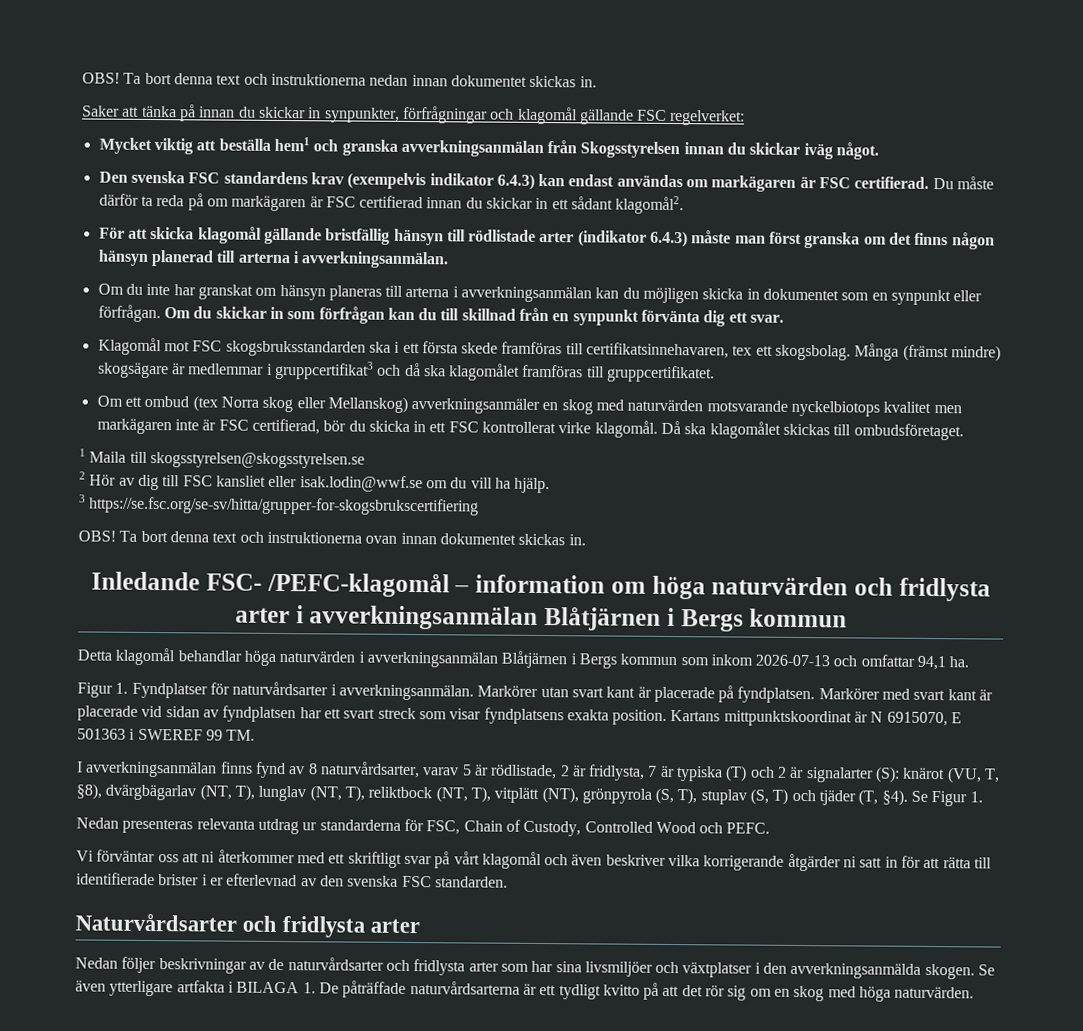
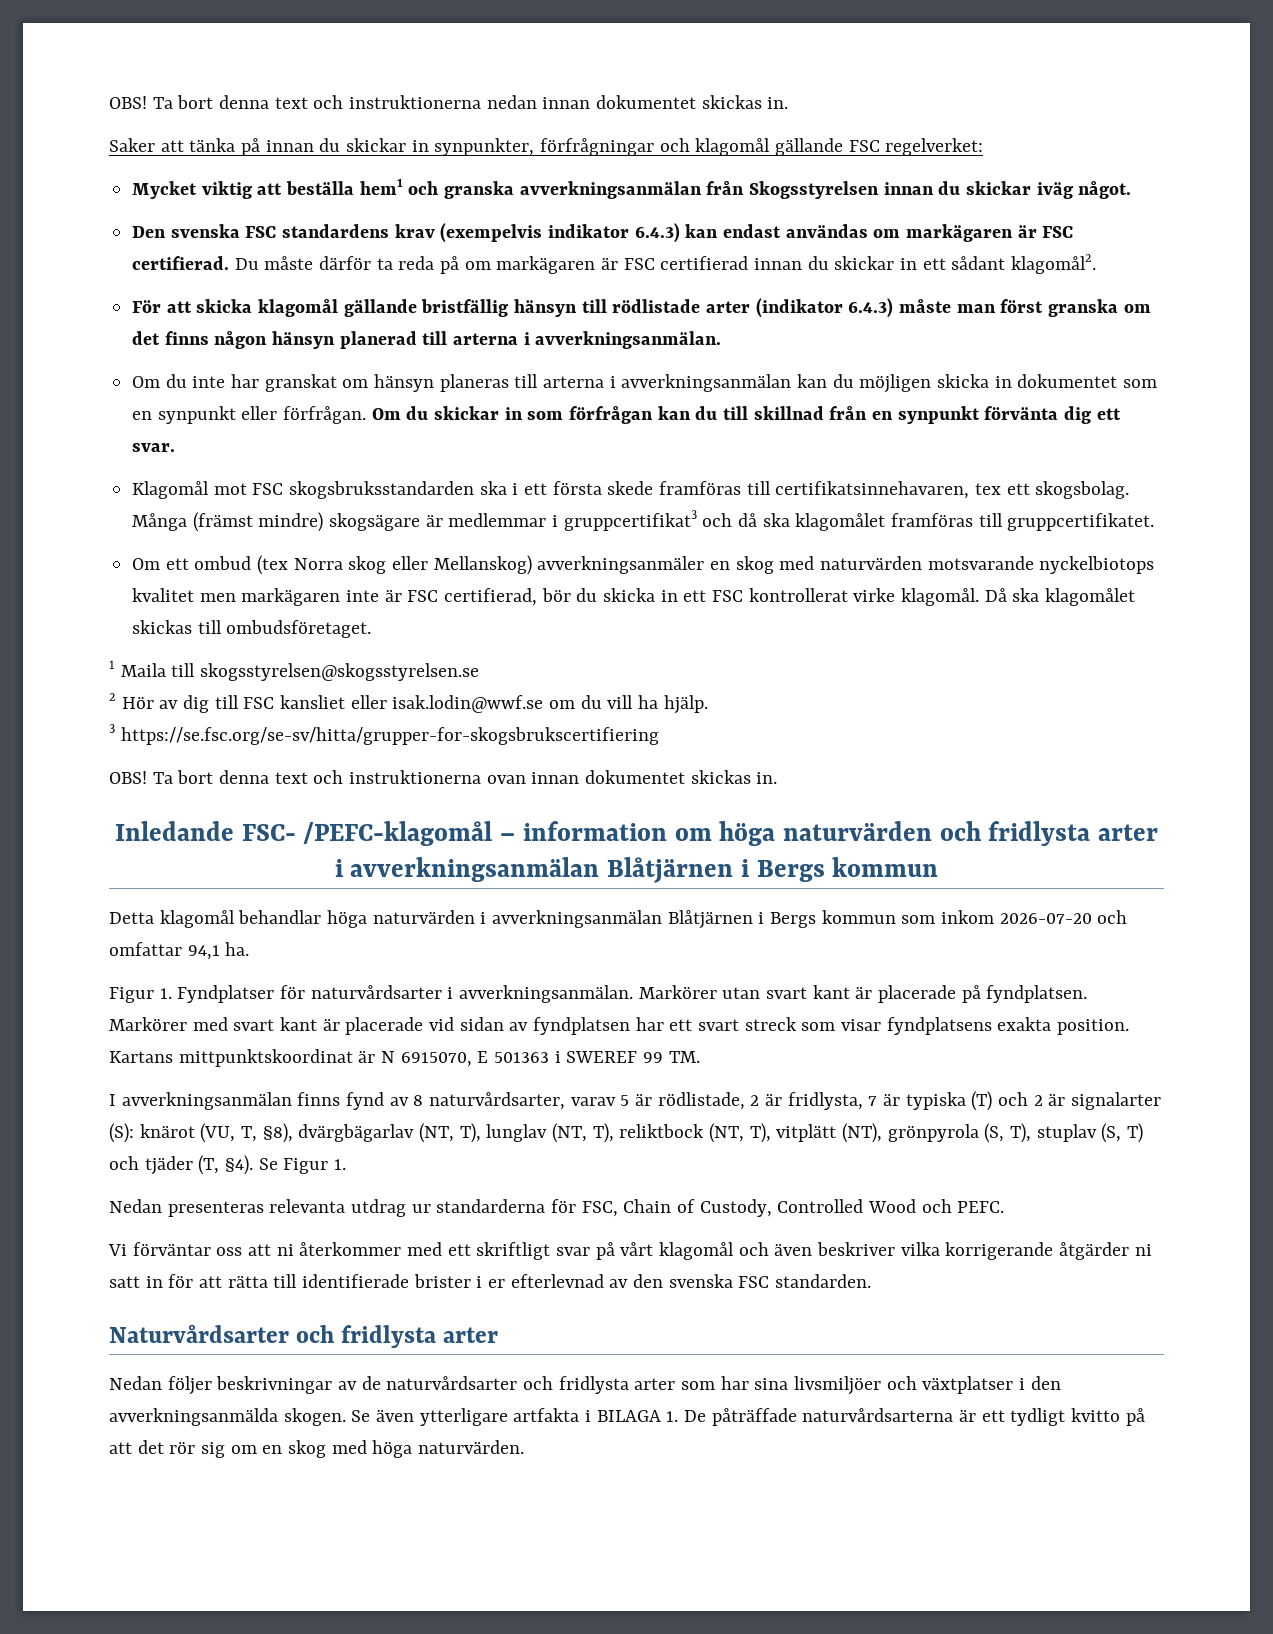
- Detta klagomål behandlar höga naturvärden i avverkningsanmälan Blåtjärnen i Bergs kommun som inkom 2026-07-13 och omfattar 94,1 ha.
+ Detta klagomål behandlar höga naturvärden i avverkningsanmälan Blåtjärnen i Bergs kommun som inkom 2026-07-20 och omfattar 94,1 ha.

